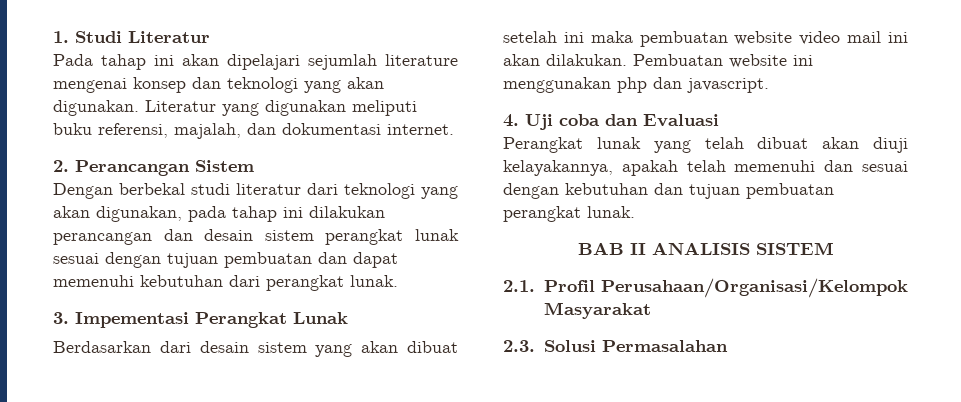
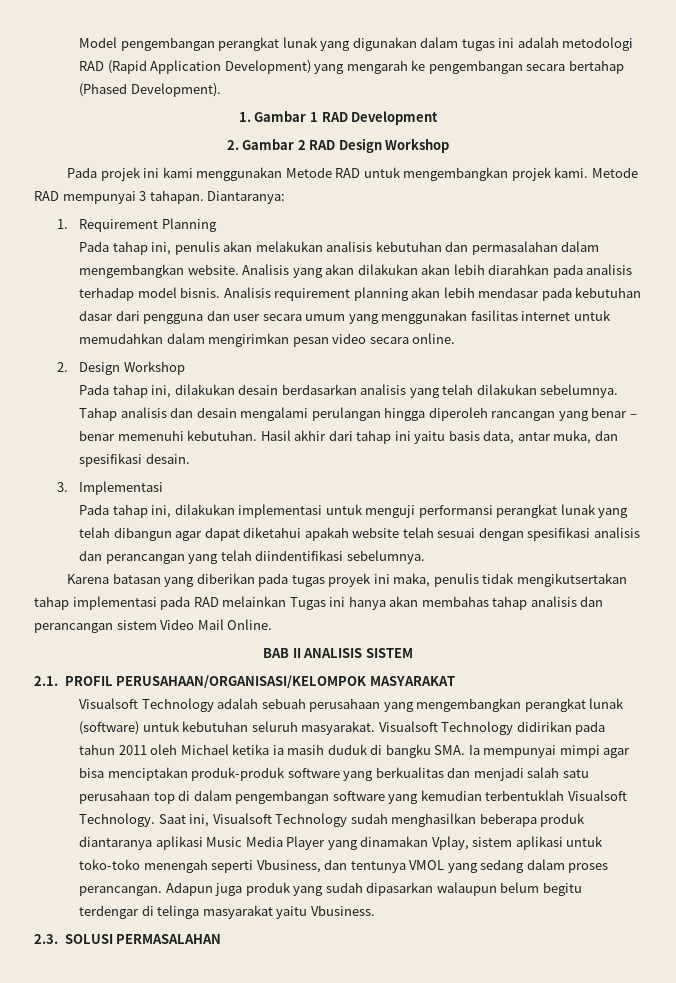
- 1. Studi Literatur
- Pada tahap ini akan dipelajari sejumlah literature mengenai konsep dan teknologi yang akan digunakan. Literatur yang digunakan meliputi buku referensi, majalah, dan dokumentasi internet.
- 2. Perancangan Sistem
- Dengan berbekal studi literatur dari teknologi yang akan digunakan, pada tahap ini dilakukan perancangan dan desain sistem perangkat lunak sesuai dengan tujuan pembuatan dan dapat memenuhi kebutuhan dari perangkat lunak.
- 3. Impementasi Perangkat Lunak
- Berdasarkan dari desain sistem yang akan dibuat setelah ini maka pembuatan website video mail ini akan dilakukan. Pembuatan website ini menggunakan php dan javascript.
- 4. Uji coba dan Evaluasi
- Perangkat lunak yang telah dibuat akan diuji kelayakannya, apakah telah memenuhi dan sesuai dengan kebutuhan dan tujuan pembuatan perangkat lunak.
+ Model pengembangan perangkat lunak yang digunakan dalam tugas ini adalah metodologi RAD (Rapid Application Development) yang mengarah ke pengembangan secara bertahap (Phased Development).
+ 1. Gambar 1 RAD Development
+ 2. Gambar 2 RAD Design Workshop
+ Pada projek ini kami menggunakan Metode RAD untuk mengembangkan projek kami. Metode RAD mempunyai 3 tahapan. Diantaranya:
+ 1. Requirement Planning
+ Pada tahap ini, penulis akan melakukan analisis kebutuhan dan permasalahan dalam mengembangkan website. Analisis yang akan dilakukan akan lebih diarahkan pada analisis terhadap model bisnis. Analisis requirement planning akan lebih mendasar pada kebutuhan dasar dari pengguna dan user secara umum yang menggunakan fasilitas internet untuk memudahkan dalam mengirimkan pesan video secara online.
+ 2. Design Workshop
+ Pada tahap ini, dilakukan desain berdasarkan analisis yang telah dilakukan sebelumnya. Tahap analisis dan desain mengalami perulangan hingga diperoleh rancangan yang benar – benar memenuhi kebutuhan. Hasil akhir dari tahap ini yaitu basis data, antar muka, dan spesifikasi desain.
+ 3. Implementasi
+ Pada tahap ini, dilakukan implementasi untuk menguji performansi perangkat lunak yang telah dibangun agar dapat diketahui apakah website telah sesuai dengan spesifikasi analisis dan perancangan yang telah diindentifikasi sebelumnya.
+ Karena batasan yang diberikan pada tugas proyek ini maka, penulis tidak mengikutsertakan tahap implementasi pada RAD melainkan Tugas ini hanya akan membahas tahap analisis dan perancangan sistem Video Mail Online.
- 2.1. Profil Perusahaan/Organisasi/Kelompok Masyarakat
+ 2.1. PROFIL PERUSAHAAN/ORGANISASI/KELOMPOK MASYARAKAT
+ Visualsoft Technology adalah sebuah perusahaan yang mengembangkan perangkat lunak (software) untuk kebutuhan seluruh masyarakat. Visualsoft Technology didirikan pada tahun 2011 oleh Michael ketika ia masih duduk di bangku SMA. Ia mempunyai mimpi agar bisa menciptakan produk-produk software yang berkualitas dan menjadi salah satu perusahaan top di dalam pengembangan software yang kemudian terbentuklah Visualsoft Technology. Saat ini, Visualsoft Technology sudah menghasilkan beberapa produk diantaranya aplikasi Music Media Player yang dinamakan Vplay, sistem aplikasi untuk toko-toko menengah seperti Vbusiness, dan tentunya VMOL yang sedang dalam proses perancangan. Adapun juga produk yang sudah dipasarkan walaupun belum begitu terdengar di telinga masyarakat yaitu Vbusiness.
- 2.3. Solusi Permasalahan
+ 2.3. SOLUSI PERMASALAHAN

